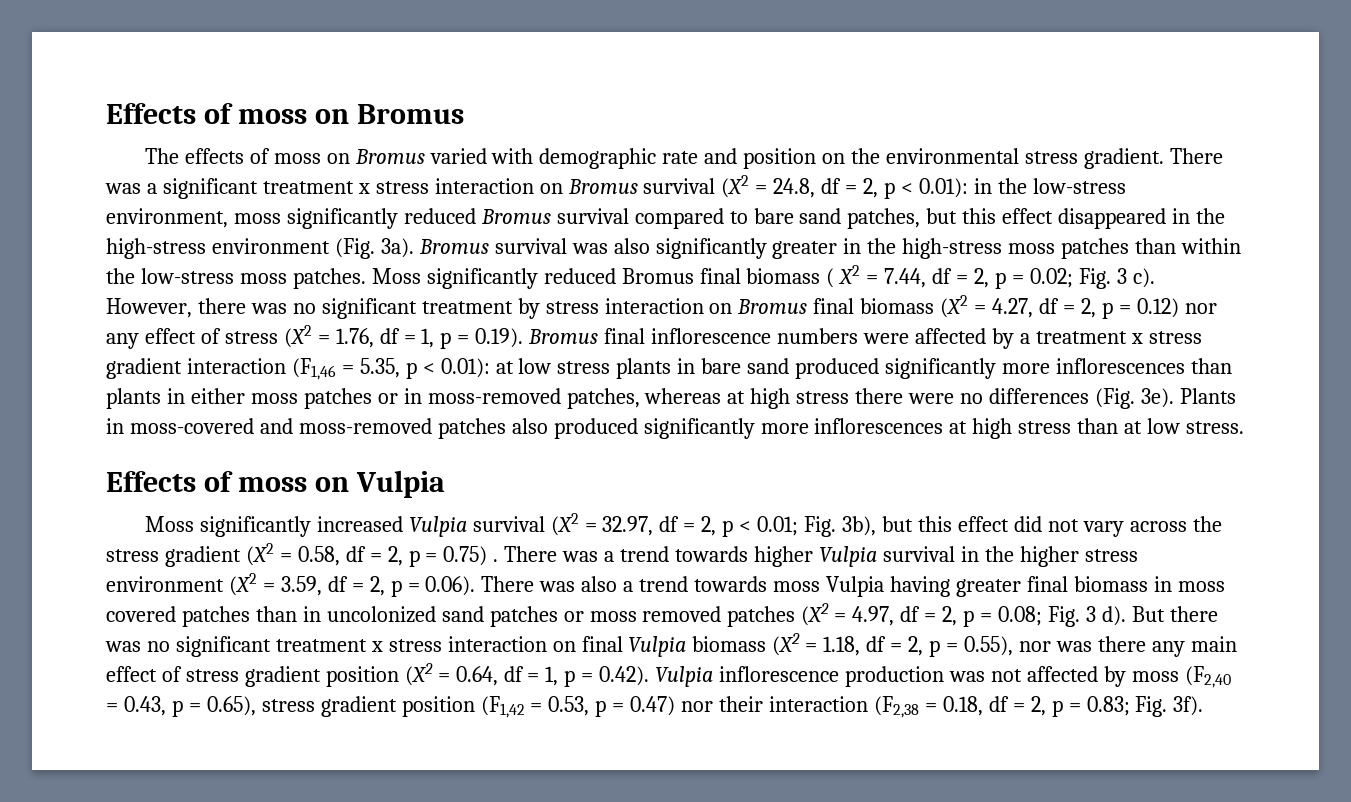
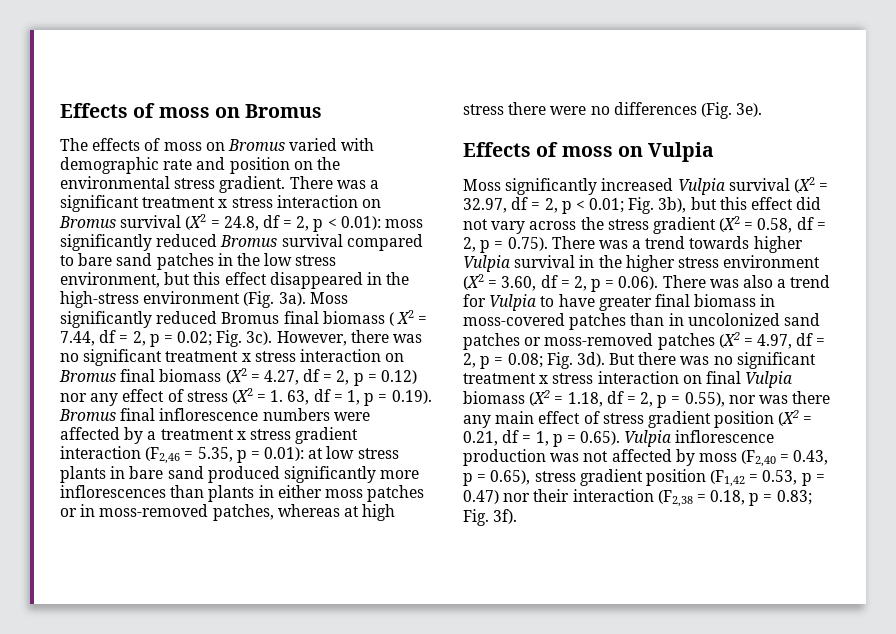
- There was a significant treatment x stress interaction on Bromus survival (X2 = 24.8, df = 2, p < 0.01): in the low-stress environment, moss significantly reduced Bromus survival compared to bare sand patches, but this effect disappeared in the high-stress environment (Fig. 3a).
+ There was a significant treatment x stress interaction on Bromus survival (X2 = 24.8, df = 2, p < 0.01): moss significantly reduced Bromus survival compared to bare sand patches in the low stress environment, but this effect disappeared in the high-stress environment (Fig. 3a).
- Bromus survival was also significantly greater in the high-stress moss patches than within the low-stress moss patches.
- Moss significantly reduced Bromus final biomass ( X2 = 7.44, df = 2, p = 0.02; Fig. 3 c).
+ Moss significantly reduced Bromus final biomass ( X2 = 7.44, df = 2, p = 0.02; Fig. 3c).
- However, there was no significant treatment by stress interaction on Bromus final biomass (X2 = 4.27, df = 2, p = 0.12) nor any effect of stress (X2 = 1.76, df = 1, p = 0.19). Bromus final inflorescence numbers were affected by a treatment x stress gradient interaction (F1,46 = 5.35, p < 0.01):
+ However, there was no significant treatment x stress interaction on Bromus final biomass (X2 = 4.27, df = 2, p = 0.12) nor any effect of stress (X2 = 1. 63, df = 1, p = 0.19). Bromus final inflorescence numbers were affected by a treatment x stress gradient interaction (F2,46 = 5.35, p = 0.01):
- Plants in moss-covered and moss-removed patches also produced significantly more inflorescences at high stress than at low stress.
- Fig. 3b), but this effect did not vary across the stress gradient (X2 = 0.58, df = 2, p = 0.75) . There was a trend towards higher Vulpia survival in the higher stress environment (X2 = 3.59, df = 2, p = 0.06). There was also a trend towards moss Vulpia having greater final biomass in moss covered patches than in uncolonized sand patches or moss removed patches (X2 = 4.97, df = 2, p = 0.08;
+ Fig. 3b), but this effect did not vary across the stress gradient (X2 = 0.58, df = 2, p = 0.75). There was a trend towards higher Vulpia survival in the higher stress environment (X2 = 3.60, df = 2, p = 0.06). There was also a trend for Vulpia to have greater final biomass in moss-covered patches than in uncolonized sand patches or moss-removed patches (X2 = 4.97, df = 2, p = 0.08;
- Fig. 3 d).
+ Fig. 3d).
- But there was no significant treatment x stress interaction on final Vulpia biomass (X2 = 1.18, df = 2, p = 0.55), nor was there any main effect of stress gradient position (X2 = 0.64, df = 1, p = 0.42). Vulpia inflorescence production was not affected by moss (F2,40 = 0.43, p = 0.65), stress gradient position (F1,42 = 0.53, p = 0.47) nor their interaction (F2,38 = 0.18, df = 2, p = 0.83;
+ But there was no significant treatment x stress interaction on final Vulpia biomass (X2 = 1.18, df = 2, p = 0.55), nor was there any main effect of stress gradient position (X2 = 0.21, df = 1, p = 0.65). Vulpia inflorescence production was not affected by moss (F2,40 = 0.43, p = 0.65), stress gradient position (F1,42 = 0.53, p = 0.47) nor their interaction (F2,38 = 0.18, p = 0.83;

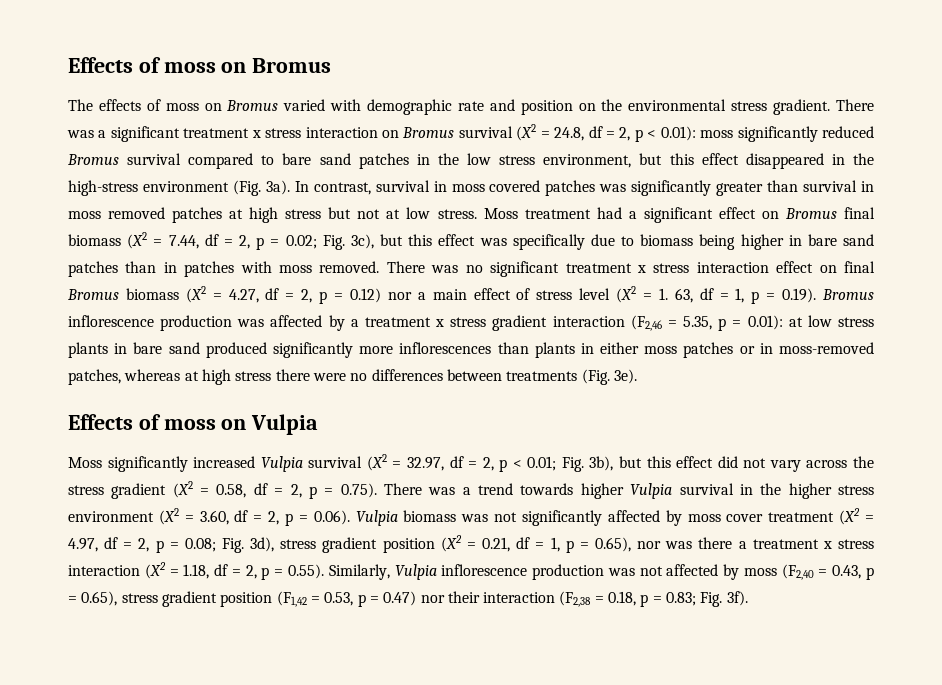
- Moss significantly reduced Bromus final biomass ( X2 = 7.44, df = 2, p = 0.02;
+ In contrast, survival in moss covered patches was significantly greater than survival in moss removed patches at high stress but not at low stress. Moss treatment had a significant effect on Bromus final biomass (X2 = 7.44, df = 2, p = 0.02;
- Fig. 3c). However, there was no significant treatment x stress interaction on Bromus final biomass (X2 = 4.27, df = 2, p = 0.12) nor any effect of stress (X2 = 1. 63, df = 1, p = 0.19). Bromus final inflorescence numbers were affected by a treatment x stress gradient interaction (F2,46 = 5.35, p = 0.01):
+ Fig. 3c), but this effect was specifically due to biomass being higher in bare sand patches than in patches with moss removed. There was no significant treatment x stress interaction effect on final Bromus biomass (X2 = 4.27, df = 2, p = 0.12) nor a main effect of stress level (X2 = 1. 63, df = 1, p = 0.19). Bromus inflorescence production was affected by a treatment x stress gradient interaction (F2,46 = 5.35, p = 0.01):
- at low stress plants in bare sand produced significantly more inflorescences than plants in either moss patches or in moss-removed patches, whereas at high stress there were no differences (Fig. 3e).
+ at low stress plants in bare sand produced significantly more inflorescences than plants in either moss patches or in moss-removed patches, whereas at high stress there were no differences between treatments (Fig. 3e).
- Fig. 3b), but this effect did not vary across the stress gradient (X2 = 0.58, df = 2, p = 0.75). There was a trend towards higher Vulpia survival in the higher stress environment (X2 = 3.60, df = 2, p = 0.06). There was also a trend for Vulpia to have greater final biomass in moss-covered patches than in uncolonized sand patches or moss-removed patches (X2 = 4.97, df = 2, p = 0.08;
+ Fig. 3b), but this effect did not vary across the stress gradient (X2 = 0.58, df = 2, p = 0.75). There was a trend towards higher Vulpia survival in the higher stress environment (X2 = 3.60, df = 2, p = 0.06). Vulpia biomass was not significantly affected by moss cover treatment (X2 = 4.97, df = 2, p = 0.08;
- Fig. 3d). But there was no significant treatment x stress interaction on final Vulpia biomass (X2 = 1.18, df = 2, p = 0.55), nor was there any main effect of stress gradient position (X2 = 0.21, df = 1, p = 0.65). Vulpia inflorescence production was not affected by moss (F2,40 = 0.43, p = 0.65), stress gradient position (F1,42 = 0.53, p = 0.47) nor their interaction (F2,38 = 0.18, p = 0.83;
+ Fig. 3d), stress gradient position (X2 = 0.21, df = 1, p = 0.65), nor was there a treatment x stress interaction (X2 = 1.18, df = 2, p = 0.55). Similarly, Vulpia inflorescence production was not affected by moss (F2,40 = 0.43, p = 0.65), stress gradient position (F1,42 = 0.53, p = 0.47) nor their interaction (F2,38 = 0.18, p = 0.83;

